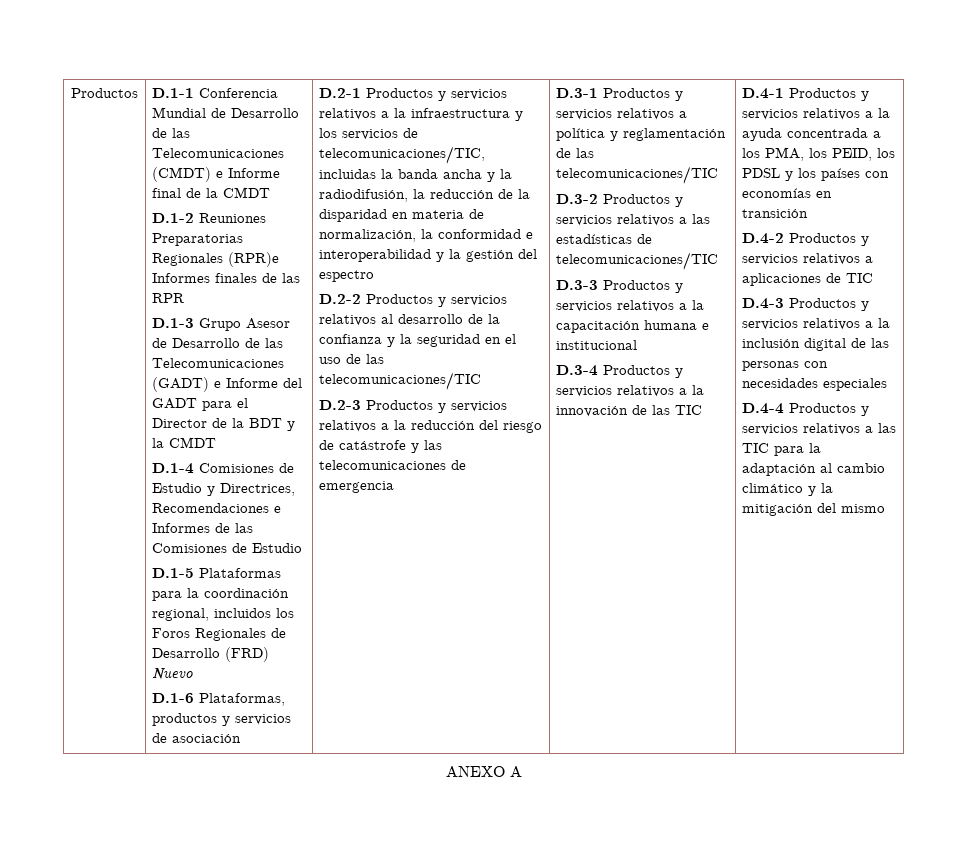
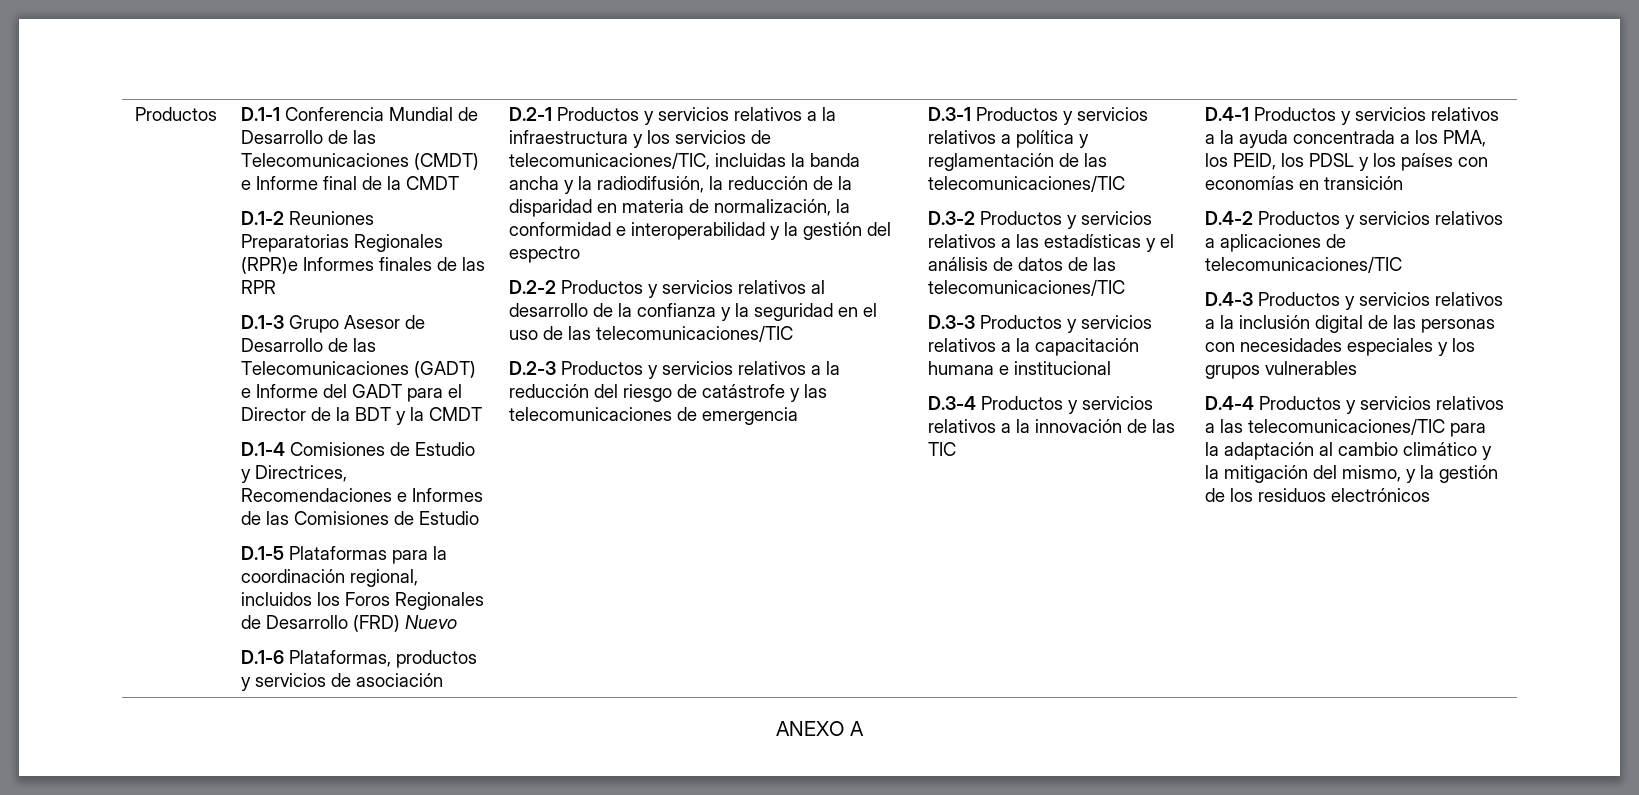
- D.3-2 Productos y servicios relativos a las estadísticas de telecomunicaciones/TIC
+ D.3-2 Productos y servicios relativos a las estadísticas y el análisis de datos de las telecomunicaciones/TIC
- D.4-2 Productos y servicios relativos a aplicaciones de TIC
+ D.4-2 Productos y servicios relativos a aplicaciones de telecomunicaciones/TIC
- D.4-3 Productos y servicios relativos a la inclusión digital de las personas con necesidades especiales
+ D.4-3 Productos y servicios relativos a la inclusión digital de las personas con necesidades especiales y los grupos vulnerables
- D.4-4 Productos y servicios relativos a las TIC para la adaptación al cambio climático y la mitigación del mismo
+ D.4-4 Productos y servicios relativos a las telecomunicaciones/TIC para la adaptación al cambio climático y la mitigación del mismo, y la gestión de los residuos electrónicos

